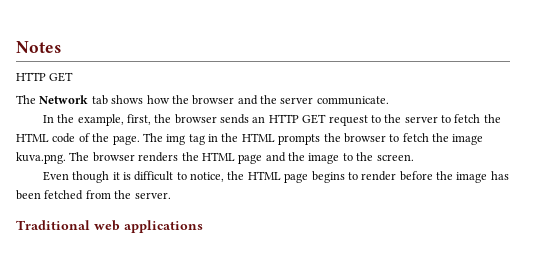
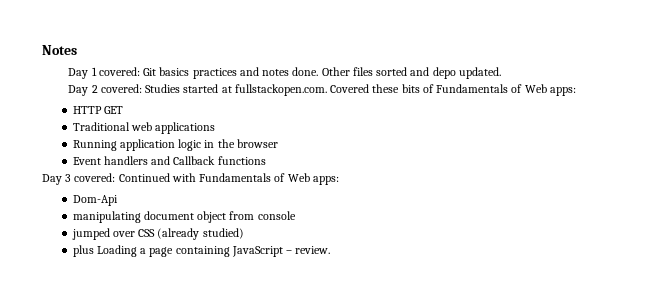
  Notes
+ Day 1 covered: Git basics practices and notes done. Other files sorted and depo updated.
+ Day 2 covered: Studies started at fullstackopen.com. Covered these bits of Fundamentals of Web apps:
  HTTP GET
- The Network tab shows how the browser and the server communicate.
- In the example, first, the browser sends an HTTP GET request to the server to fetch the HTML code of the page. The img tag in the HTML prompts the browser to fetch the image kuva.png. The browser renders the HTML page and the image to the screen.
- Even though it is difficult to notice, the HTML page begins to render before the image has been fetched from the server.
  Traditional web applications
+ Running application logic in the browser
+ Event handlers and Callback functions
+ Day 3 covered: Continued with Fundamentals of Web apps:
+ Dom-Api
+ manipulating document object from console
+ jumped over CSS (already studied)
+ plus Loading a page containing JavaScript – review.

